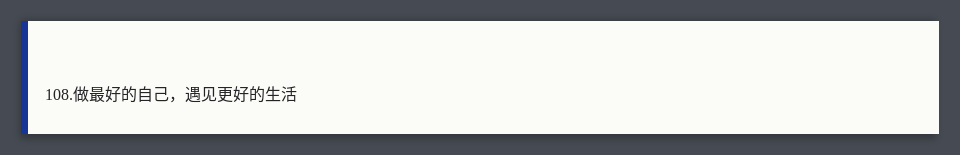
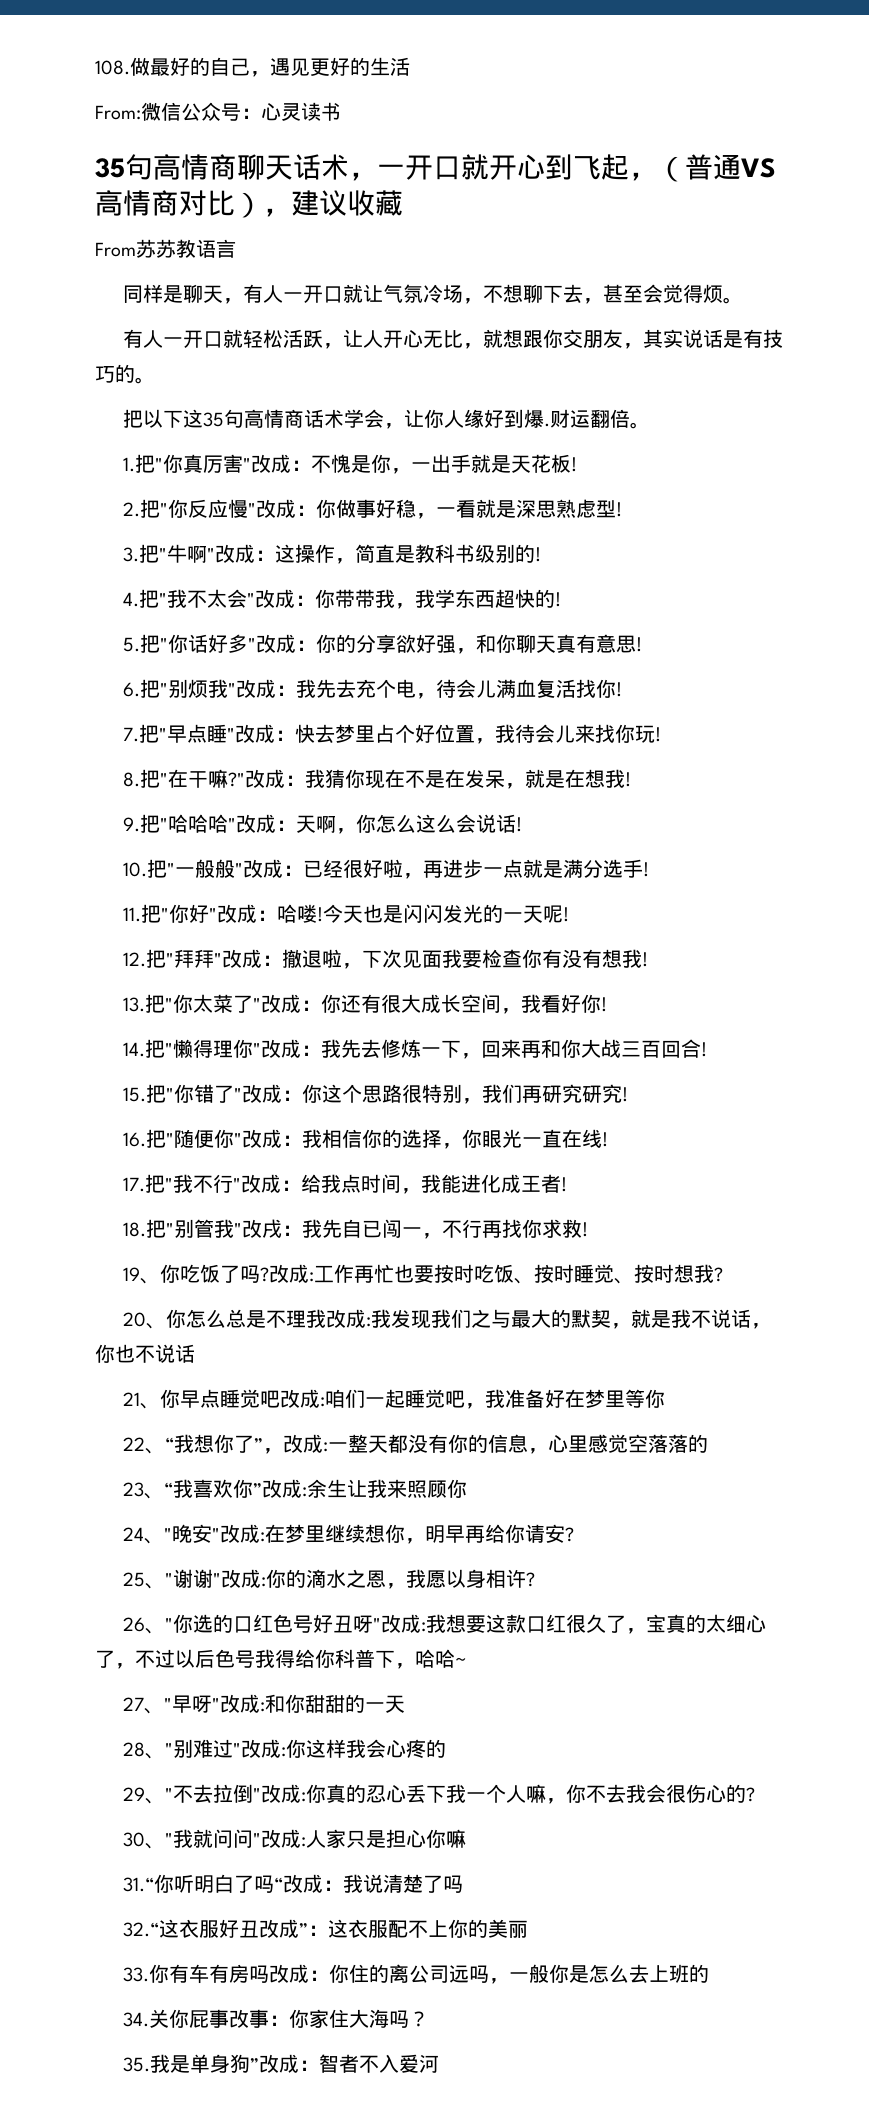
+ From:微信公众号：心灵读书
+ 35句高情商聊天话术，一开口就开心到飞起，（普通VS高情商对比），建议收藏
+ From苏苏教语言
+ 同样是聊天，有人一开口就让气氛冷场，不想聊下去，甚至会觉得烦。
+ 有人一开口就轻松活跃，让人开心无比，就想跟你交朋友，其实说话是有技巧的。
+ 把以下这35句高情商话术学会，让你人缘好到爆.财运翻倍。
+ 1.把"你真厉害"改成：不愧是你，一出手就是天花板!
+ 2.把"你反应慢"改成：你做事好稳，一看就是深思熟虑型!
+ 3.把"牛啊"改成：这操作，简直是教科书级别的!
+ 4.把"我不太会"改成：你带带我，我学东西超快的!
+ 5.把"你话好多"改成：你的分享欲好强，和你聊天真有意思!
+ 6.把"别烦我"改成：我先去充个电，待会儿满血复活找你!
+ 7.把"早点睡"改成：快去梦里占个好位置，我待会儿来找你玩!
+ 8.把"在干嘛?"改成：我猜你现在不是在发呆，就是在想我!
+ 9.把"哈哈哈"改成：天啊，你怎么这么会说话!
+ 10.把"一般般"改成：已经很好啦，再进步一点就是满分选手!
+ 11.把"你好"改成：哈喽!今天也是闪闪发光的一天呢!
+ 12.把"拜拜"改成：撤退啦，下次见面我要检查你有没有想我!
+ 13.把"你太菜了"改成：你还有很大成长空间，我看好你!
+ 14.把"懒得理你"改成：我先去修炼一下，回来再和你大战三百回合!
+ 15.把"你错了"改成：你这个思路很特别，我们再研究研究!
+ 16.把"随便你"改成：我相信你的选择，你眼光一直在线!
+ 17.把"我不行"改成：给我点时间，我能进化成王者!
+ 18.把"别管我"改戌：我先自已闯一，不行再找你求救!
+ 19、你吃饭了吗?改成:工作再忙也要按时吃饭、按时睡觉、按时想我?
+ 20、你怎么总是不理我改成:我发现我们之与最大的默契，就是我不说话，你也不说话
+ 21、你早点睡觉吧改成:咱们一起睡觉吧，我准备好在梦里等你
+ 22、“我想你了”，改成:一整天都没有你的信息，心里感觉空落落的
+ 23、“我喜欢你”改成:余生让我来照顾你
+ 24、"晚安"改成:在梦里继续想你，明早再给你请安?
+ 25、"谢谢"改成:你的滴水之恩，我愿以身相许?
+ 26、"你选的口红色号好丑呀"改成:我想要这款口红很久了，宝真的太细心了，不过以后色号我得给你科普下，哈哈~
+ 27、"早呀"改成:和你甜甜的一天
+ 28、"别难过"改成:你这样我会心疼的
+ 29、"不去拉倒"改成:你真的忍心丢下我一个人嘛，你不去我会很伤心的?
+ 30、"我就问问"改成:人家只是担心你嘛
+ 31.“你听明白了吗“改成：我说清楚了吗
+ 32.“这衣服好丑改成”：这衣服配不上你的美丽
+ 33.你有车有房吗改成：你住的离公司远吗，一般你是怎么去上班的
+ 34.关你屁事改事：你家住大海吗？
+ 35.我是单身狗”改成：智者不入爱河

